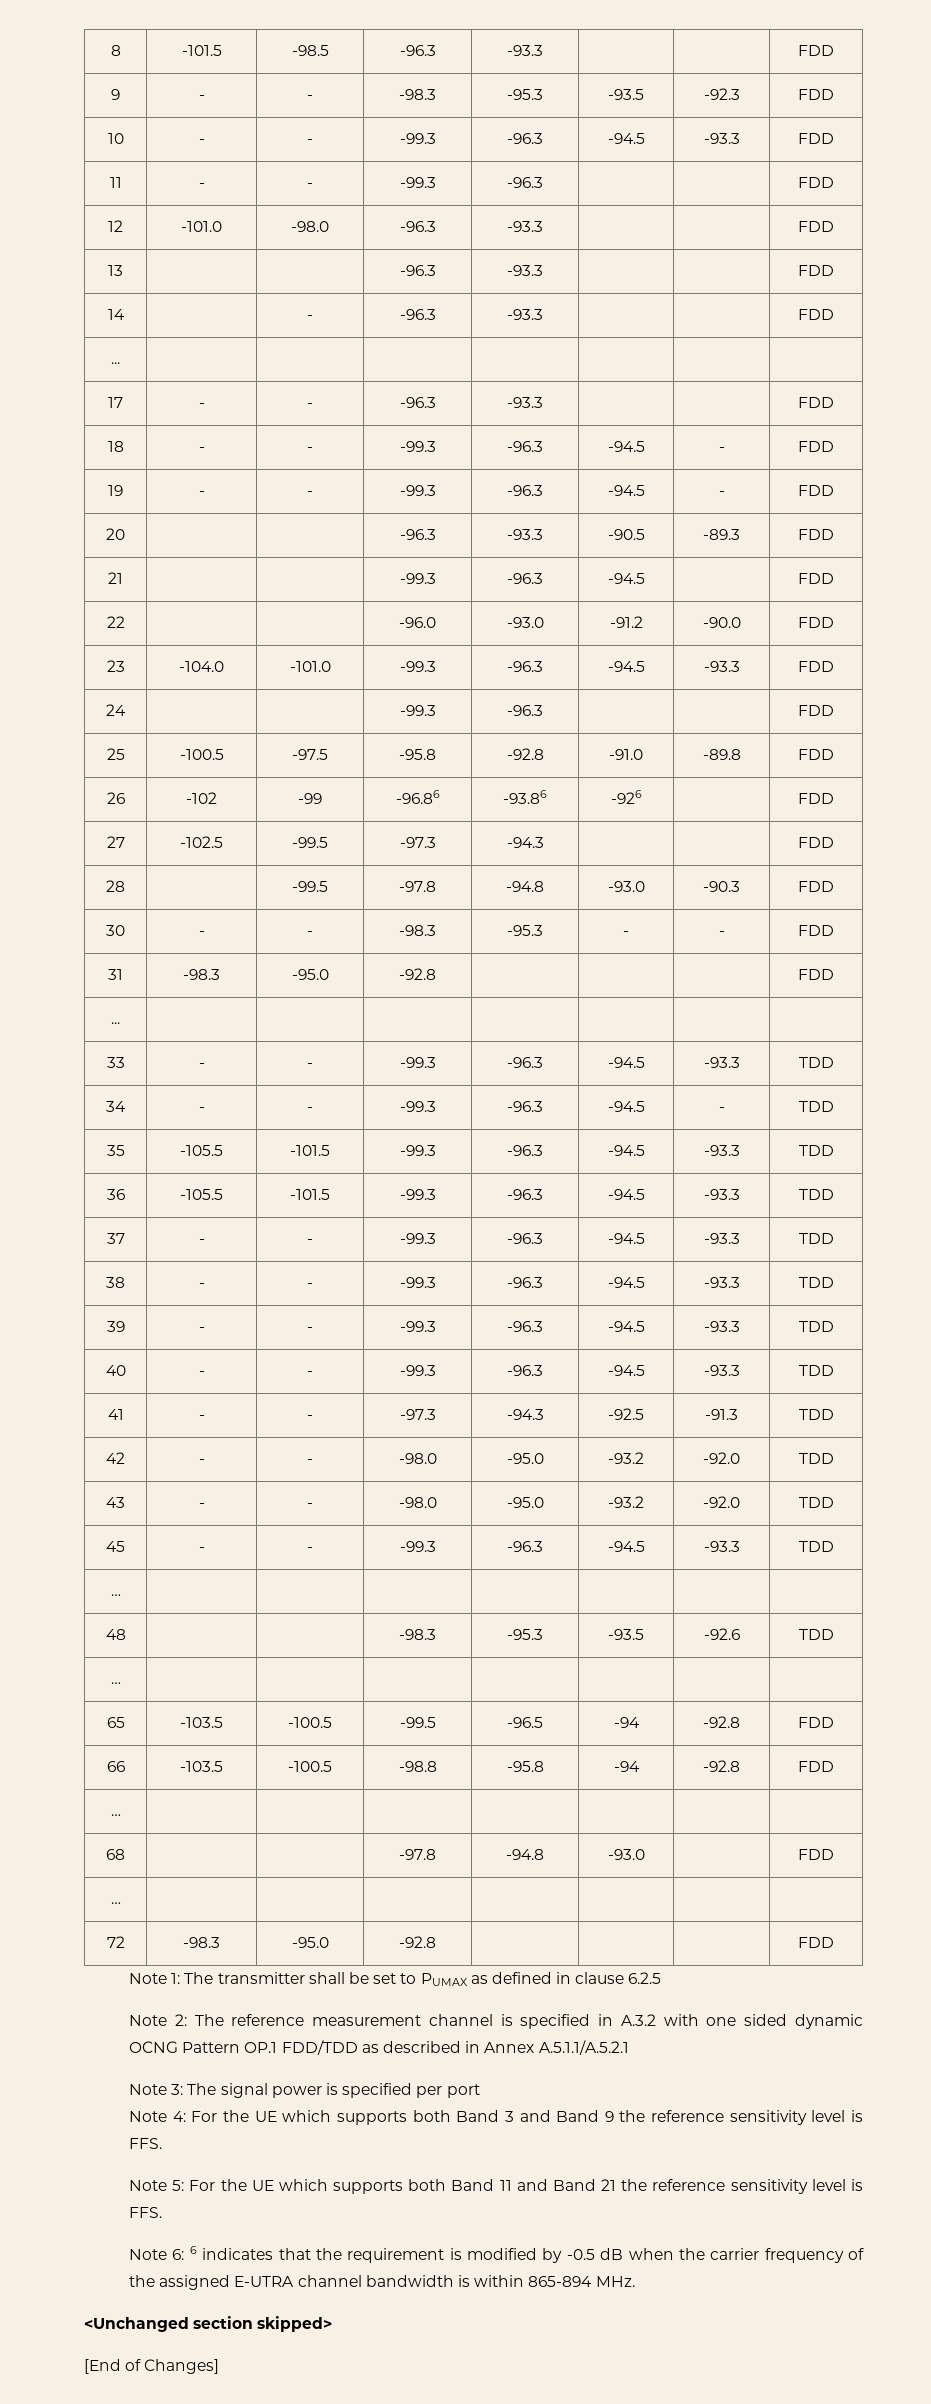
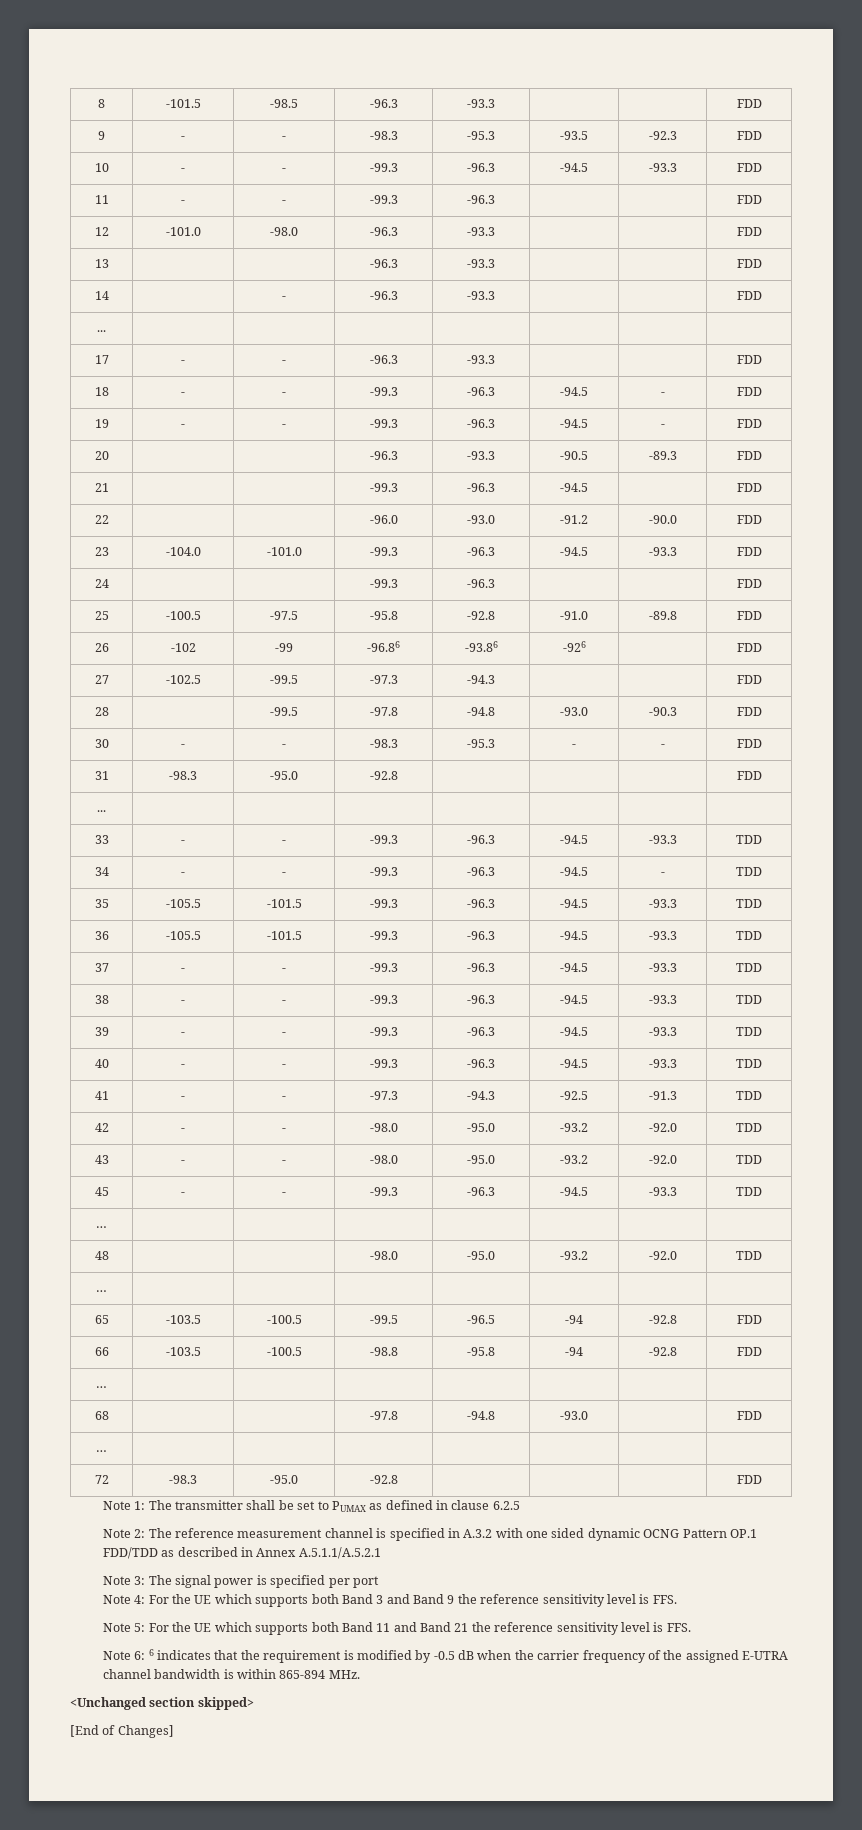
- 48 | | | -98.3 | -95.3 | -93.5 | -92.6 | TDD
+ 48 | | | -98.0 | -95.0 | -93.2 | -92.0 | TDD

